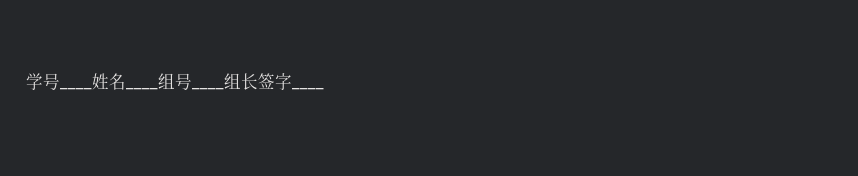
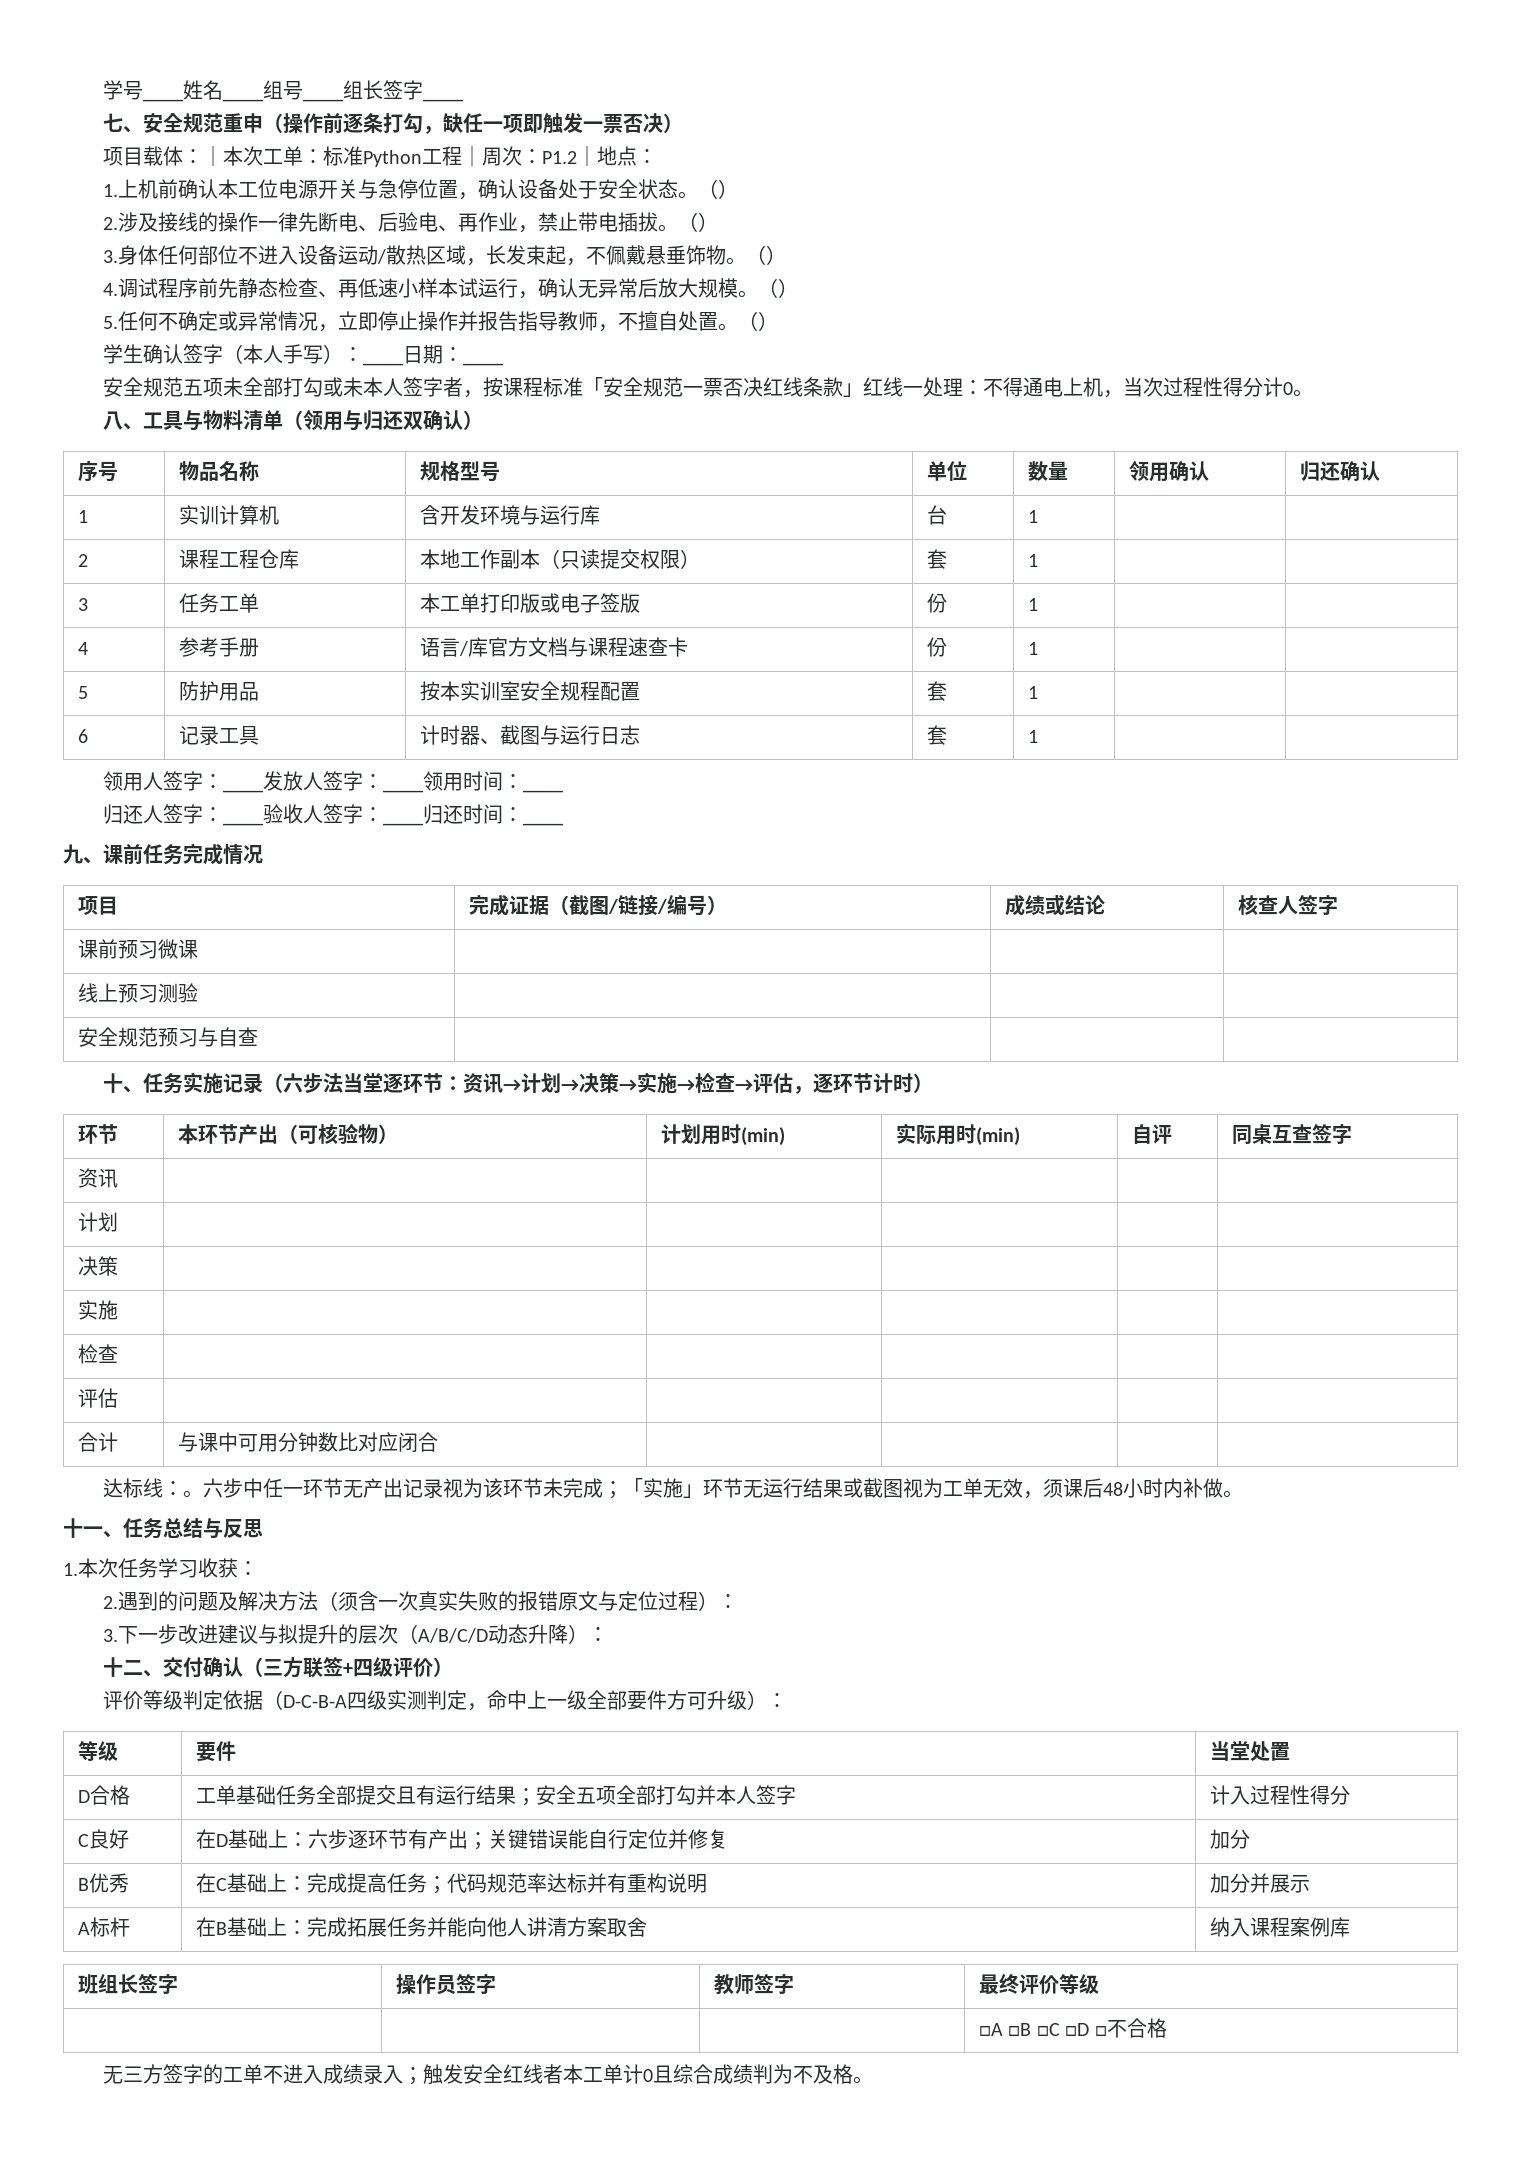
+ 七、安全规范重申（操作前逐条打勾，缺任一项即触发一票否决）
+ 项目载体：｜本次工单：标准Python工程｜周次：P1.2｜地点：
+ 1.上机前确认本工位电源开关与急停位置，确认设备处于安全状态。（）
+ 2.涉及接线的操作一律先断电、后验电、再作业，禁止带电插拔。（）
+ 3.身体任何部位不进入设备运动/散热区域，长发束起，不佩戴悬垂饰物。（）
+ 4.调试程序前先静态检查、再低速小样本试运行，确认无异常后放大规模。（）
+ 5.任何不确定或异常情况，立即停止操作并报告指导教师，不擅自处置。（）
+ 学生确认签字（本人手写）：____日期：____
+ 安全规范五项未全部打勾或未本人签字者，按课程标准「安全规范一票否决红线条款」红线一处理：不得通电上机，当次过程性得分计0。
+ 八、工具与物料清单（领用与归还双确认）
+ 序号 | 物品名称 | 规格型号 | 单位 | 数量 | 领用确认 | 归还确认
+ 1 | 实训计算机 | 含开发环境与运行库 | 台 | 1 | |
+ 2 | 课程工程仓库 | 本地工作副本（只读提交权限） | 套 | 1 | |
+ 3 | 任务工单 | 本工单打印版或电子签版 | 份 | 1 | |
+ 4 | 参考手册 | 语言/库官方文档与课程速查卡 | 份 | 1 | |
+ 5 | 防护用品 | 按本实训室安全规程配置 | 套 | 1 | |
+ 6 | 记录工具 | 计时器、截图与运行日志 | 套 | 1 | |
+ 领用人签字：____发放人签字：____领用时间：____
+ 归还人签字：____验收人签字：____归还时间：____
+ 九、课前任务完成情况
+ 项目 | 完成证据（截图/链接/编号） | 成绩或结论 | 核查人签字
+ 课前预习微课 | | |
+ 线上预习测验 | | |
+ 安全规范预习与自查 | | |
+ 十、任务实施记录（六步法当堂逐环节：资讯→计划→决策→实施→检查→评估，逐环节计时）
+ 环节 | 本环节产出（可核验物） | 计划用时(min) | 实际用时(min) | 自评 | 同桌互查签字
+ 资讯 | | | | |
+ 计划 | | | | |
+ 决策 | | | | |
+ 实施 | | | | |
+ 检查 | | | | |
+ 评估 | | | | |
+ 合计 | 与课中可用分钟数比对应闭合 | | | |
+ 达标线：。六步中任一环节无产出记录视为该环节未完成；「实施」环节无运行结果或截图视为工单无效，须课后48小时内补做。
+ 十一、任务总结与反思
+ 1.本次任务学习收获：
+ 2.遇到的问题及解决方法（须含一次真实失败的报错原文与定位过程）：
+ 3.下一步改进建议与拟提升的层次（A/B/C/D动态升降）：
+ 十二、交付确认（三方联签+四级评价）
+ 评价等级判定依据（D-C-B-A四级实测判定，命中上一级全部要件方可升级）：
+ 等级 | 要件 | 当堂处置
+ D合格 | 工单基础任务全部提交且有运行结果；安全五项全部打勾并本人签字 | 计入过程性得分
+ C良好 | 在D基础上：六步逐环节有产出；关键错误能自行定位并修复 | 加分
+ B优秀 | 在C基础上：完成提高任务；代码规范率达标并有重构说明 | 加分并展示
+ A标杆 | 在B基础上：完成拓展任务并能向他人讲清方案取舍 | 纳入课程案例库
+ 班组长签字 | 操作员签字 | 教师签字 | 最终评价等级
+ | | | □A □B □C □D □不合格
+ 无三方签字的工单不进入成绩录入；触发安全红线者本工单计0且综合成绩判为不及格。

